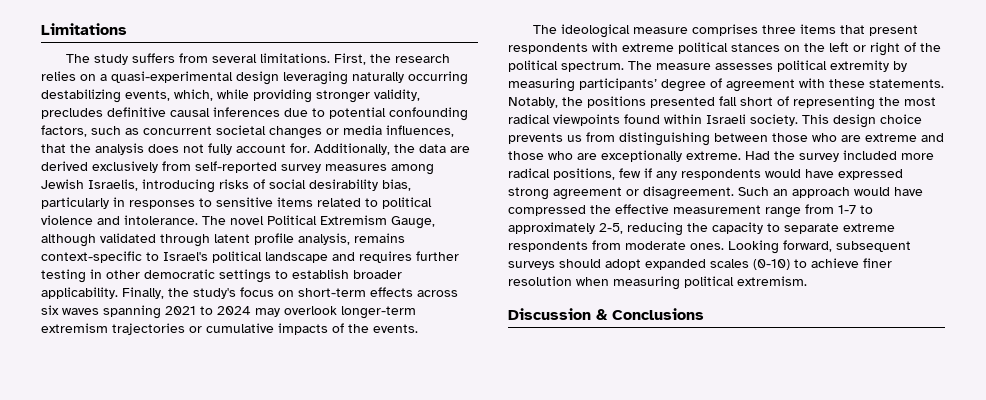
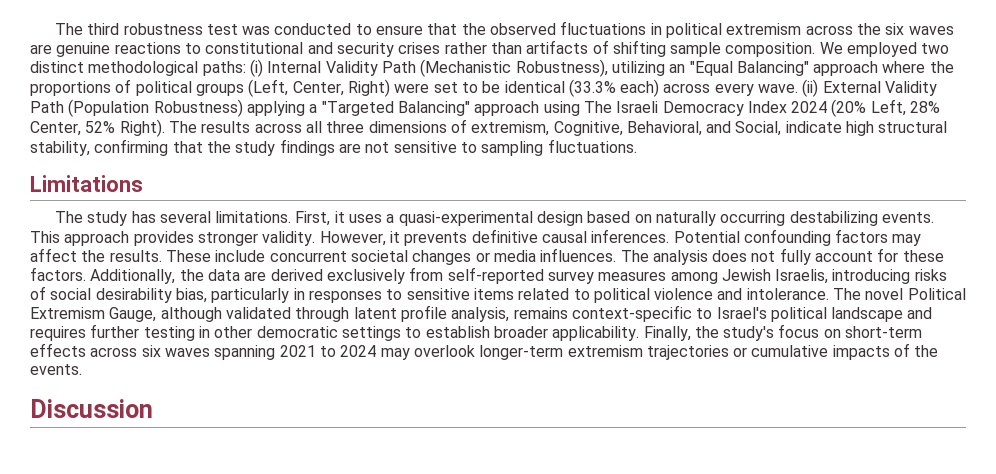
+ The third robustness test was conducted to ensure that the observed fluctuations in political extremism across the six waves are genuine reactions to constitutional and security crises rather than artifacts of shifting sample composition. We employed two distinct methodological paths: (i) Internal Validity Path (Mechanistic Robustness), utilizing an "Equal Balancing" approach where the proportions of political groups (Left, Center, Right) were set to be identical (33.3% each) across every wave. (ii) External Validity Path (Population Robustness) applying a "Targeted Balancing" approach using The Israeli Democracy Index 2024 (20% Left, 28% Center, 52% Right). The results across all three dimensions of extremism, Cognitive, Behavioral, and Social, indicate high structural stability, confirming that the study findings are not sensitive to sampling fluctuations.
- The study suffers from several limitations.
+ The study has several limitations.
- First, the research relies on a quasi-experimental design leveraging naturally occurring destabilizing events, which, while providing stronger validity, precludes definitive causal inferences due to potential confounding factors, such as concurrent societal changes or media influences, that the analysis does not fully account for.
+ First, it uses a quasi-experimental design based on naturally occurring destabilizing events. This approach provides stronger validity. However, it prevents definitive causal inferences. Potential confounding factors may affect the results. These include concurrent societal changes or media influences. The analysis does not fully account for these factors.
- The ideological measure comprises three items that present respondents with extreme political stances on the left or right of the political spectrum. The measure assesses political extremity by measuring participants’ degree of agreement with these statements. Notably, the positions presented fall short of representing the most radical viewpoints found within Israeli society. This design choice prevents us from distinguishing between those who are extreme and those who are exceptionally extreme. Had the survey included more radical positions, few if any respondents would have expressed strong agreement or disagreement. Such an approach would have compressed the effective measurement range from 1-7 to approximately 2-5, reducing the capacity to separate extreme respondents from moderate ones. Looking forward, subsequent surveys should adopt expanded scales (0-10) to achieve finer resolution when measuring political extremism.
- Discussion & Conclusions
+ Discussion

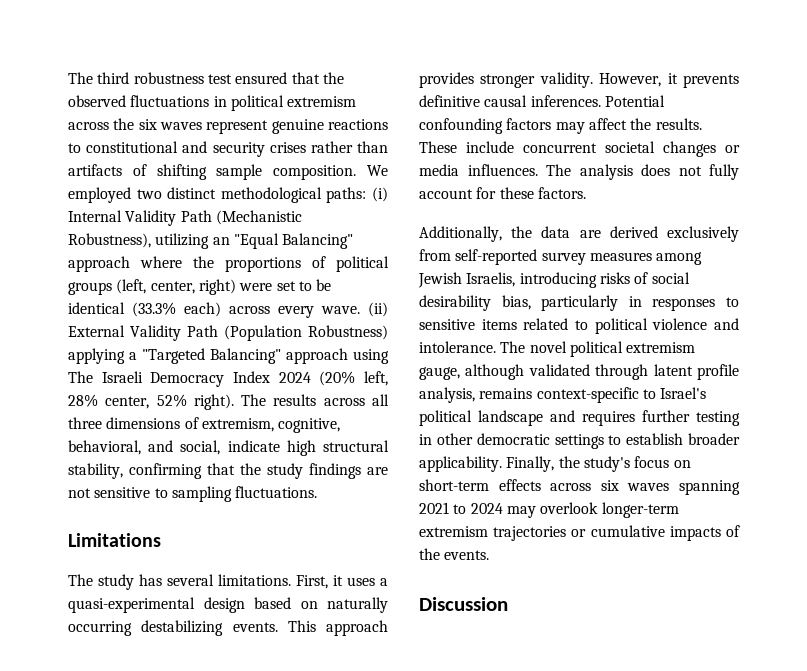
- The third robustness test was conducted to ensure that the observed fluctuations in political extremism across the six waves are genuine reactions to constitutional and security crises rather than artifacts of shifting sample composition.
+ The third robustness test ensured that the observed fluctuations in political extremism across the six waves represent genuine reactions to constitutional and security crises rather than artifacts of shifting sample composition.
- We employed two distinct methodological paths: (i) Internal Validity Path (Mechanistic Robustness), utilizing an "Equal Balancing" approach where the proportions of political groups (Left, Center, Right) were set to be identical (33.3% each) across every wave.
+ We employed two distinct methodological paths: (i) Internal Validity Path (Mechanistic Robustness), utilizing an "Equal Balancing" approach where the proportions of political groups (left, center, right) were set to be identical (33.3% each) across every wave.
- (ii) External Validity Path (Population Robustness) applying a "Targeted Balancing" approach using The Israeli Democracy Index 2024 (20% Left, 28% Center, 52% Right).
+ (ii) External Validity Path (Population Robustness) applying a "Targeted Balancing" approach using The Israeli Democracy Index 2024 (20% left, 28% center, 52% right).
- The results across all three dimensions of extremism, Cognitive, Behavioral, and Social, indicate high structural stability, confirming that the study findings are not sensitive to sampling fluctuations.
+ The results across all three dimensions of extremism, cognitive, behavioral, and social, indicate high structural stability, confirming that the study findings are not sensitive to sampling fluctuations.
- The analysis does not fully account for these factors. Additionally, the data are derived exclusively from self-reported survey measures among Jewish Israelis, introducing risks of social desirability bias, particularly in responses to sensitive items related to political violence and intolerance.
+ The analysis does not fully account for these factors.
+ Additionally, the data are derived exclusively from self-reported survey measures among Jewish Israelis, introducing risks of social desirability bias, particularly in responses to sensitive items related to political violence and intolerance.
- The novel Political Extremism Gauge, although validated through latent profile analysis, remains context-specific to Israel's political landscape and requires further testing in other democratic settings to establish broader applicability.
+ The novel political extremism gauge, although validated through latent profile analysis, remains context-specific to Israel's political landscape and requires further testing in other democratic settings to establish broader applicability.

